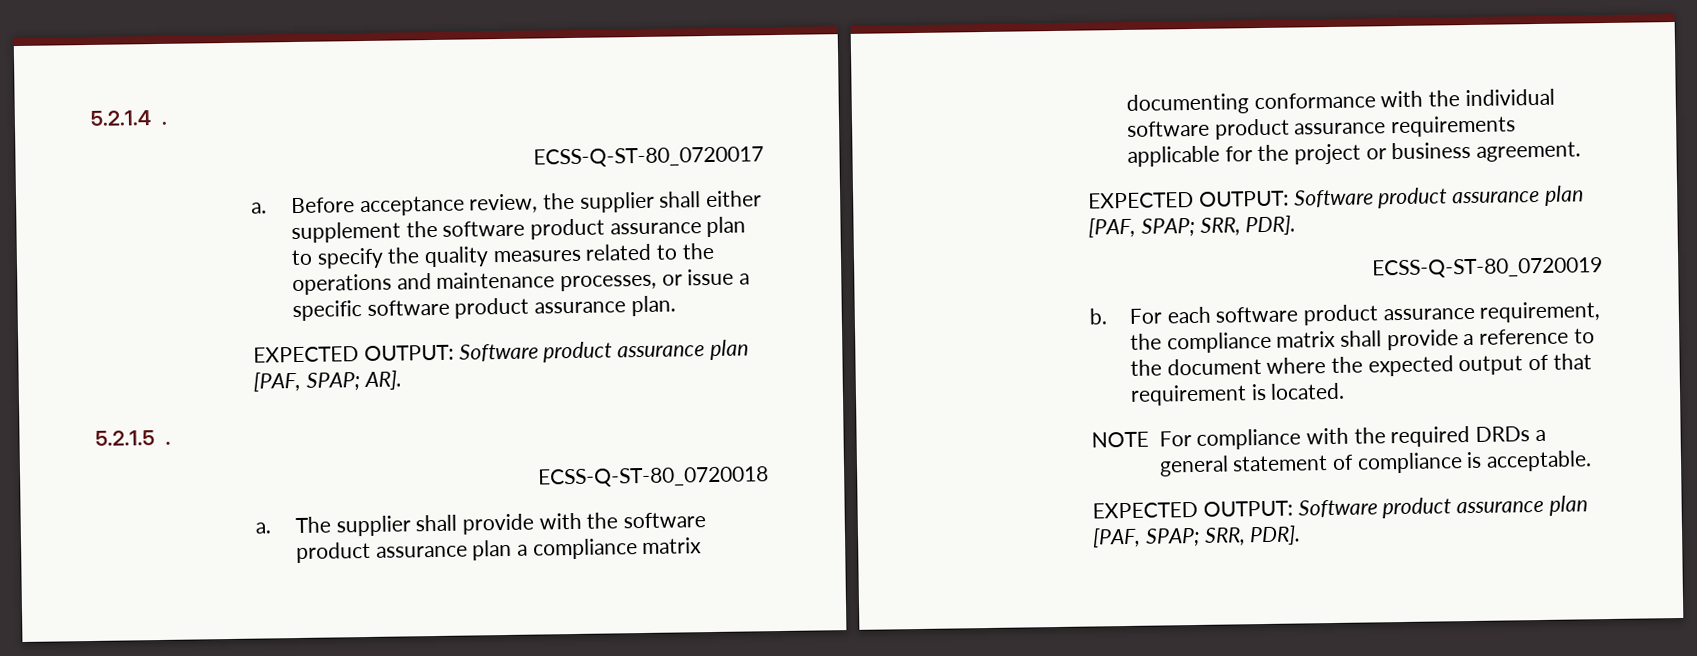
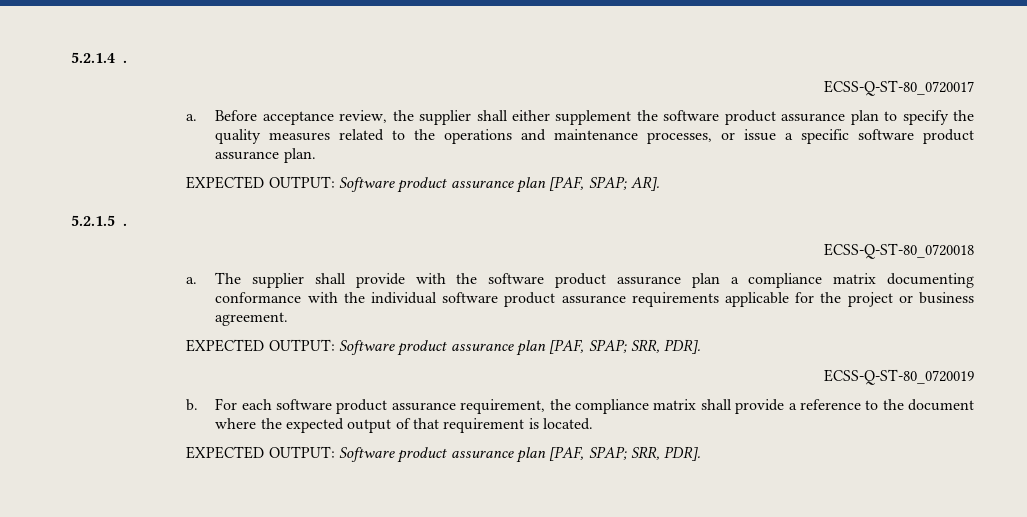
- NOTE For compliance with the required DRDs a general statement of compliance is acceptable.

